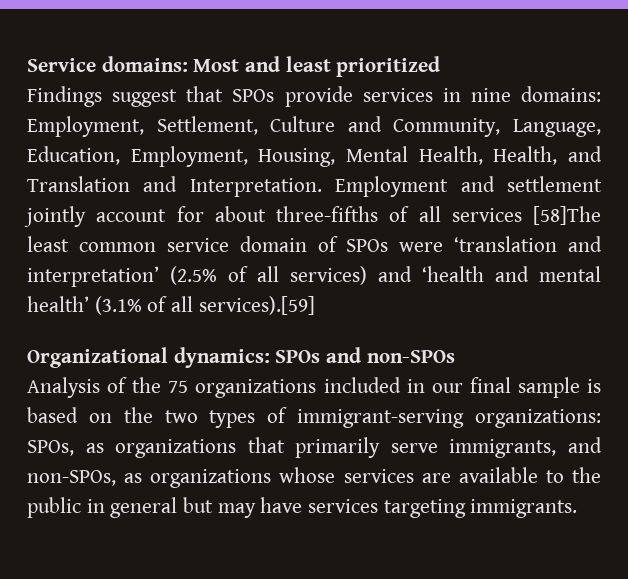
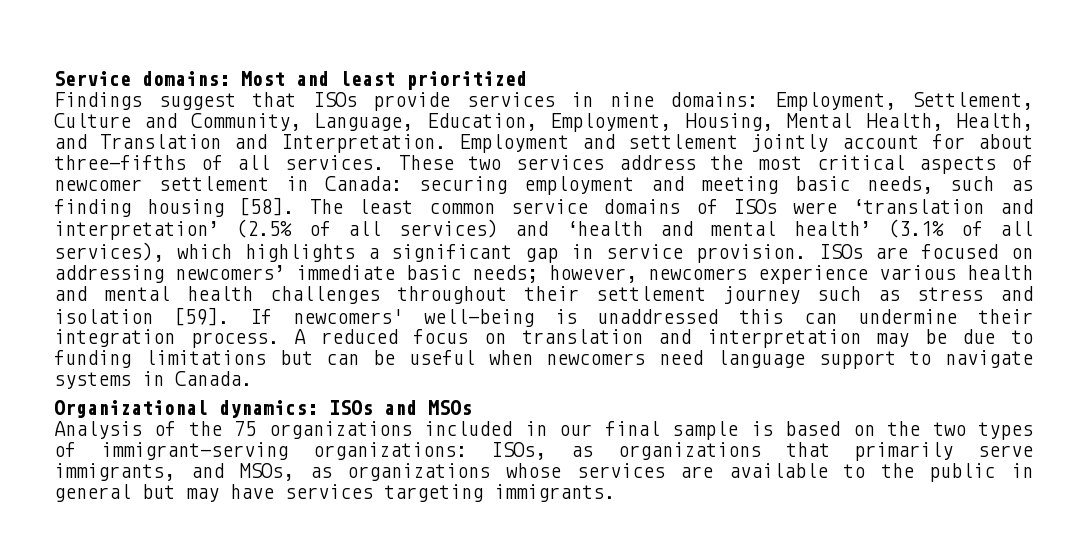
- Findings suggest that SPOs provide services in nine domains: Employment, Settlement, Culture and Community, Language, Education, Employment, Housing, Mental Health, Health, and Translation and Interpretation.
+ Findings suggest that ISOs provide services in nine domains: Employment, Settlement, Culture and Community, Language, Education, Employment, Housing, Mental Health, Health, and Translation and Interpretation.
- Employment and settlement jointly account for about three-fifths of all services [58]The least common service domain of SPOs were ‘translation and interpretation’ (2.5% of all services) and ‘health and mental health’ (3.1% of all services).[59]
+ Employment and settlement jointly account for about three-fifths of all services. These two services address the most critical aspects of newcomer settlement in Canada: securing employment and meeting basic needs, such as finding housing [58]. The least common service domains of ISOs were ‘translation and interpretation’ (2.5% of all services) and ‘health and mental health’ (3.1% of all services), which highlights a significant gap in service provision. ISOs are focused on addressing newcomers’ immediate basic needs; however, newcomers experience various health and mental health challenges throughout their settlement journey such as stress and isolation [59]. If newcomers' well-being is unaddressed this can undermine their integration process. A reduced focus on translation and interpretation may be due to funding limitations but can be useful when newcomers need language support to navigate systems in Canada.
- Organizational dynamics: SPOs and non-SPOs
+ Organizational dynamics: ISOs and MSOs
- Analysis of the 75 organizations included in our final sample is based on the two types of immigrant-serving organizations: SPOs, as organizations that primarily serve immigrants, and non-SPOs, as organizations whose services are available to the public in general but may have services targeting immigrants.
+ Analysis of the 75 organizations included in our final sample is based on the two types of immigrant-serving organizations: ISOs, as organizations that primarily serve immigrants, and MSOs, as organizations whose services are available to the public in general but may have services targeting immigrants.

